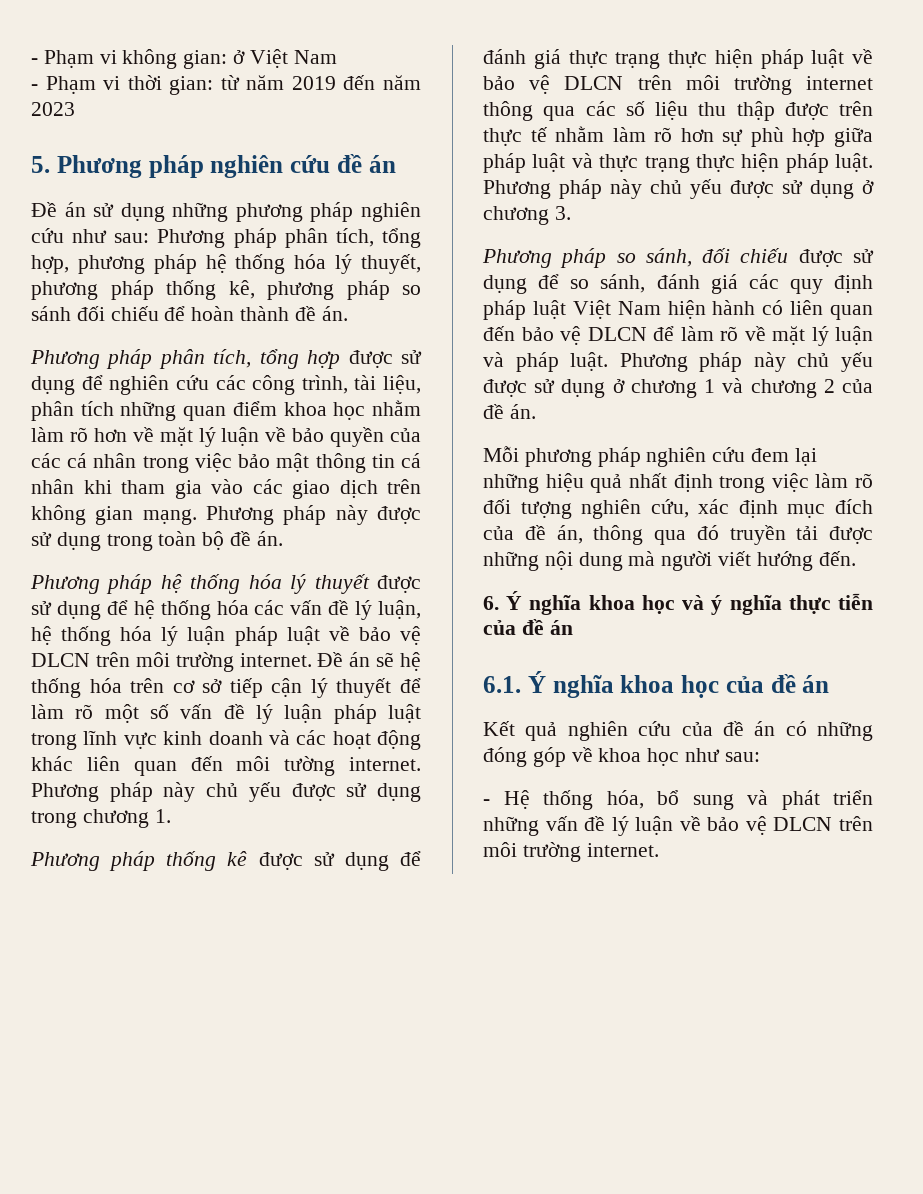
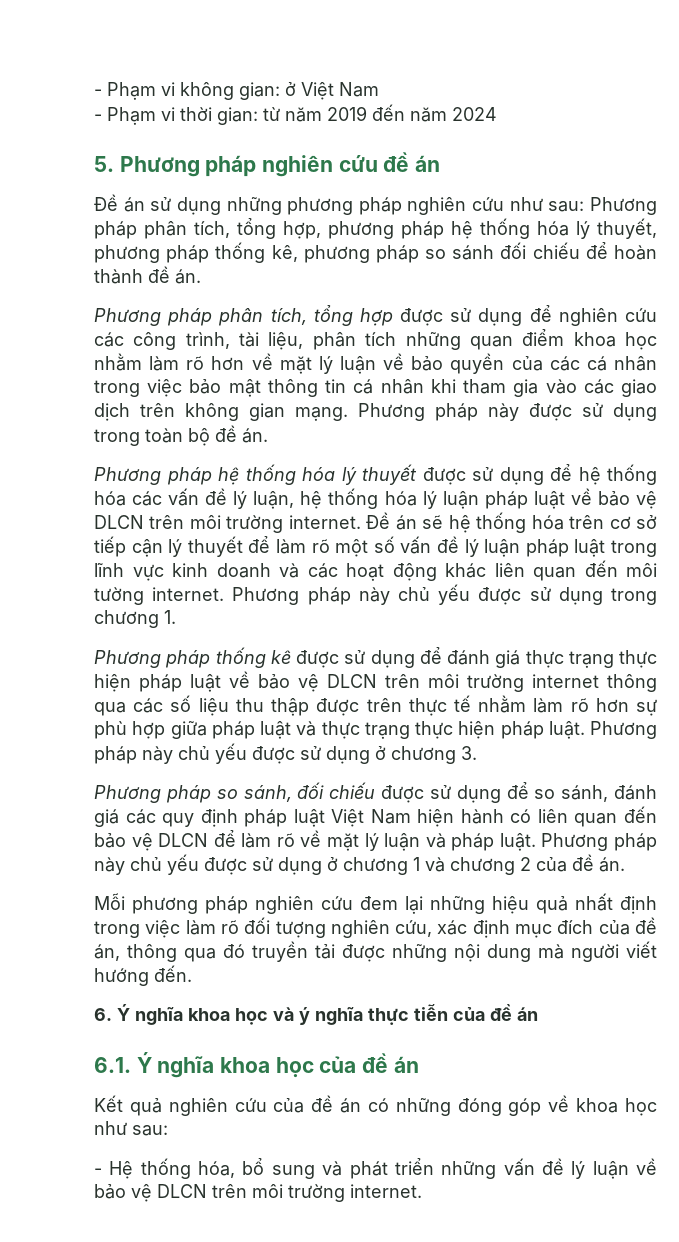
- - Phạm vi thời gian: từ năm 2019 đến năm 2023
+ - Phạm vi thời gian: từ năm 2019 đến năm 2024

